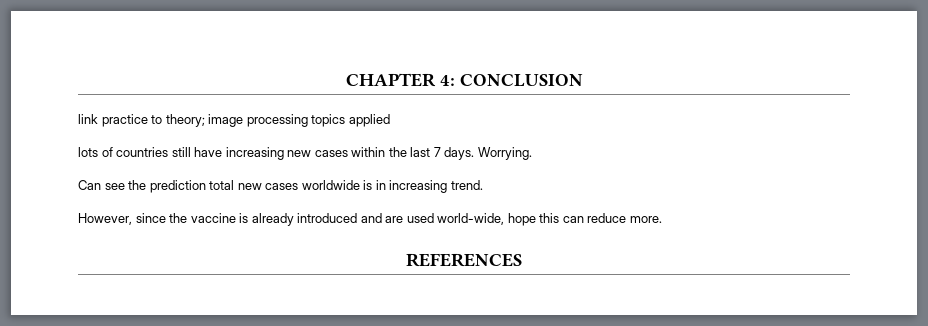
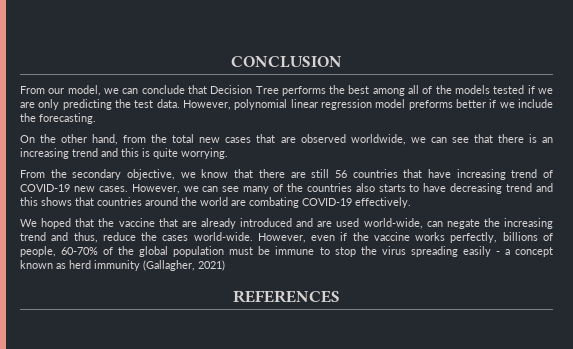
- CHAPTER 4: CONCLUSION
+ CONCLUSION
- link practice to theory; image processing topics applied
- lots of countries still have increasing new cases within the last 7 days. Worrying.
- Can see the prediction total new cases worldwide is in increasing trend.
- However, since the vaccine is already introduced and are used world-wide, hope this can reduce more.
+ From our model, we can conclude that Decision Tree performs the best among all of the models tested if we are only predicting the test data. However, polynomial linear regression model preforms better if we include the forecasting.
+ On the other hand, from the total new cases that are observed worldwide, we can see that there is an increasing trend and this is quite worrying.
+ From the secondary objective, we know that there are still 56 countries that have increasing trend of COVID-19 new cases. However, we can see many of the countries also starts to have decreasing trend and this shows that countries around the world are combating COVID-19 effectively.
+ We hoped that the vaccine that are already introduced and are used world-wide, can negate the increasing trend and thus, reduce the cases world-wide. However, even if the vaccine works perfectly, billions of people, 60-70% of the global population must be immune to stop the virus spreading easily - a concept known as herd immunity (Gallagher, 2021)

